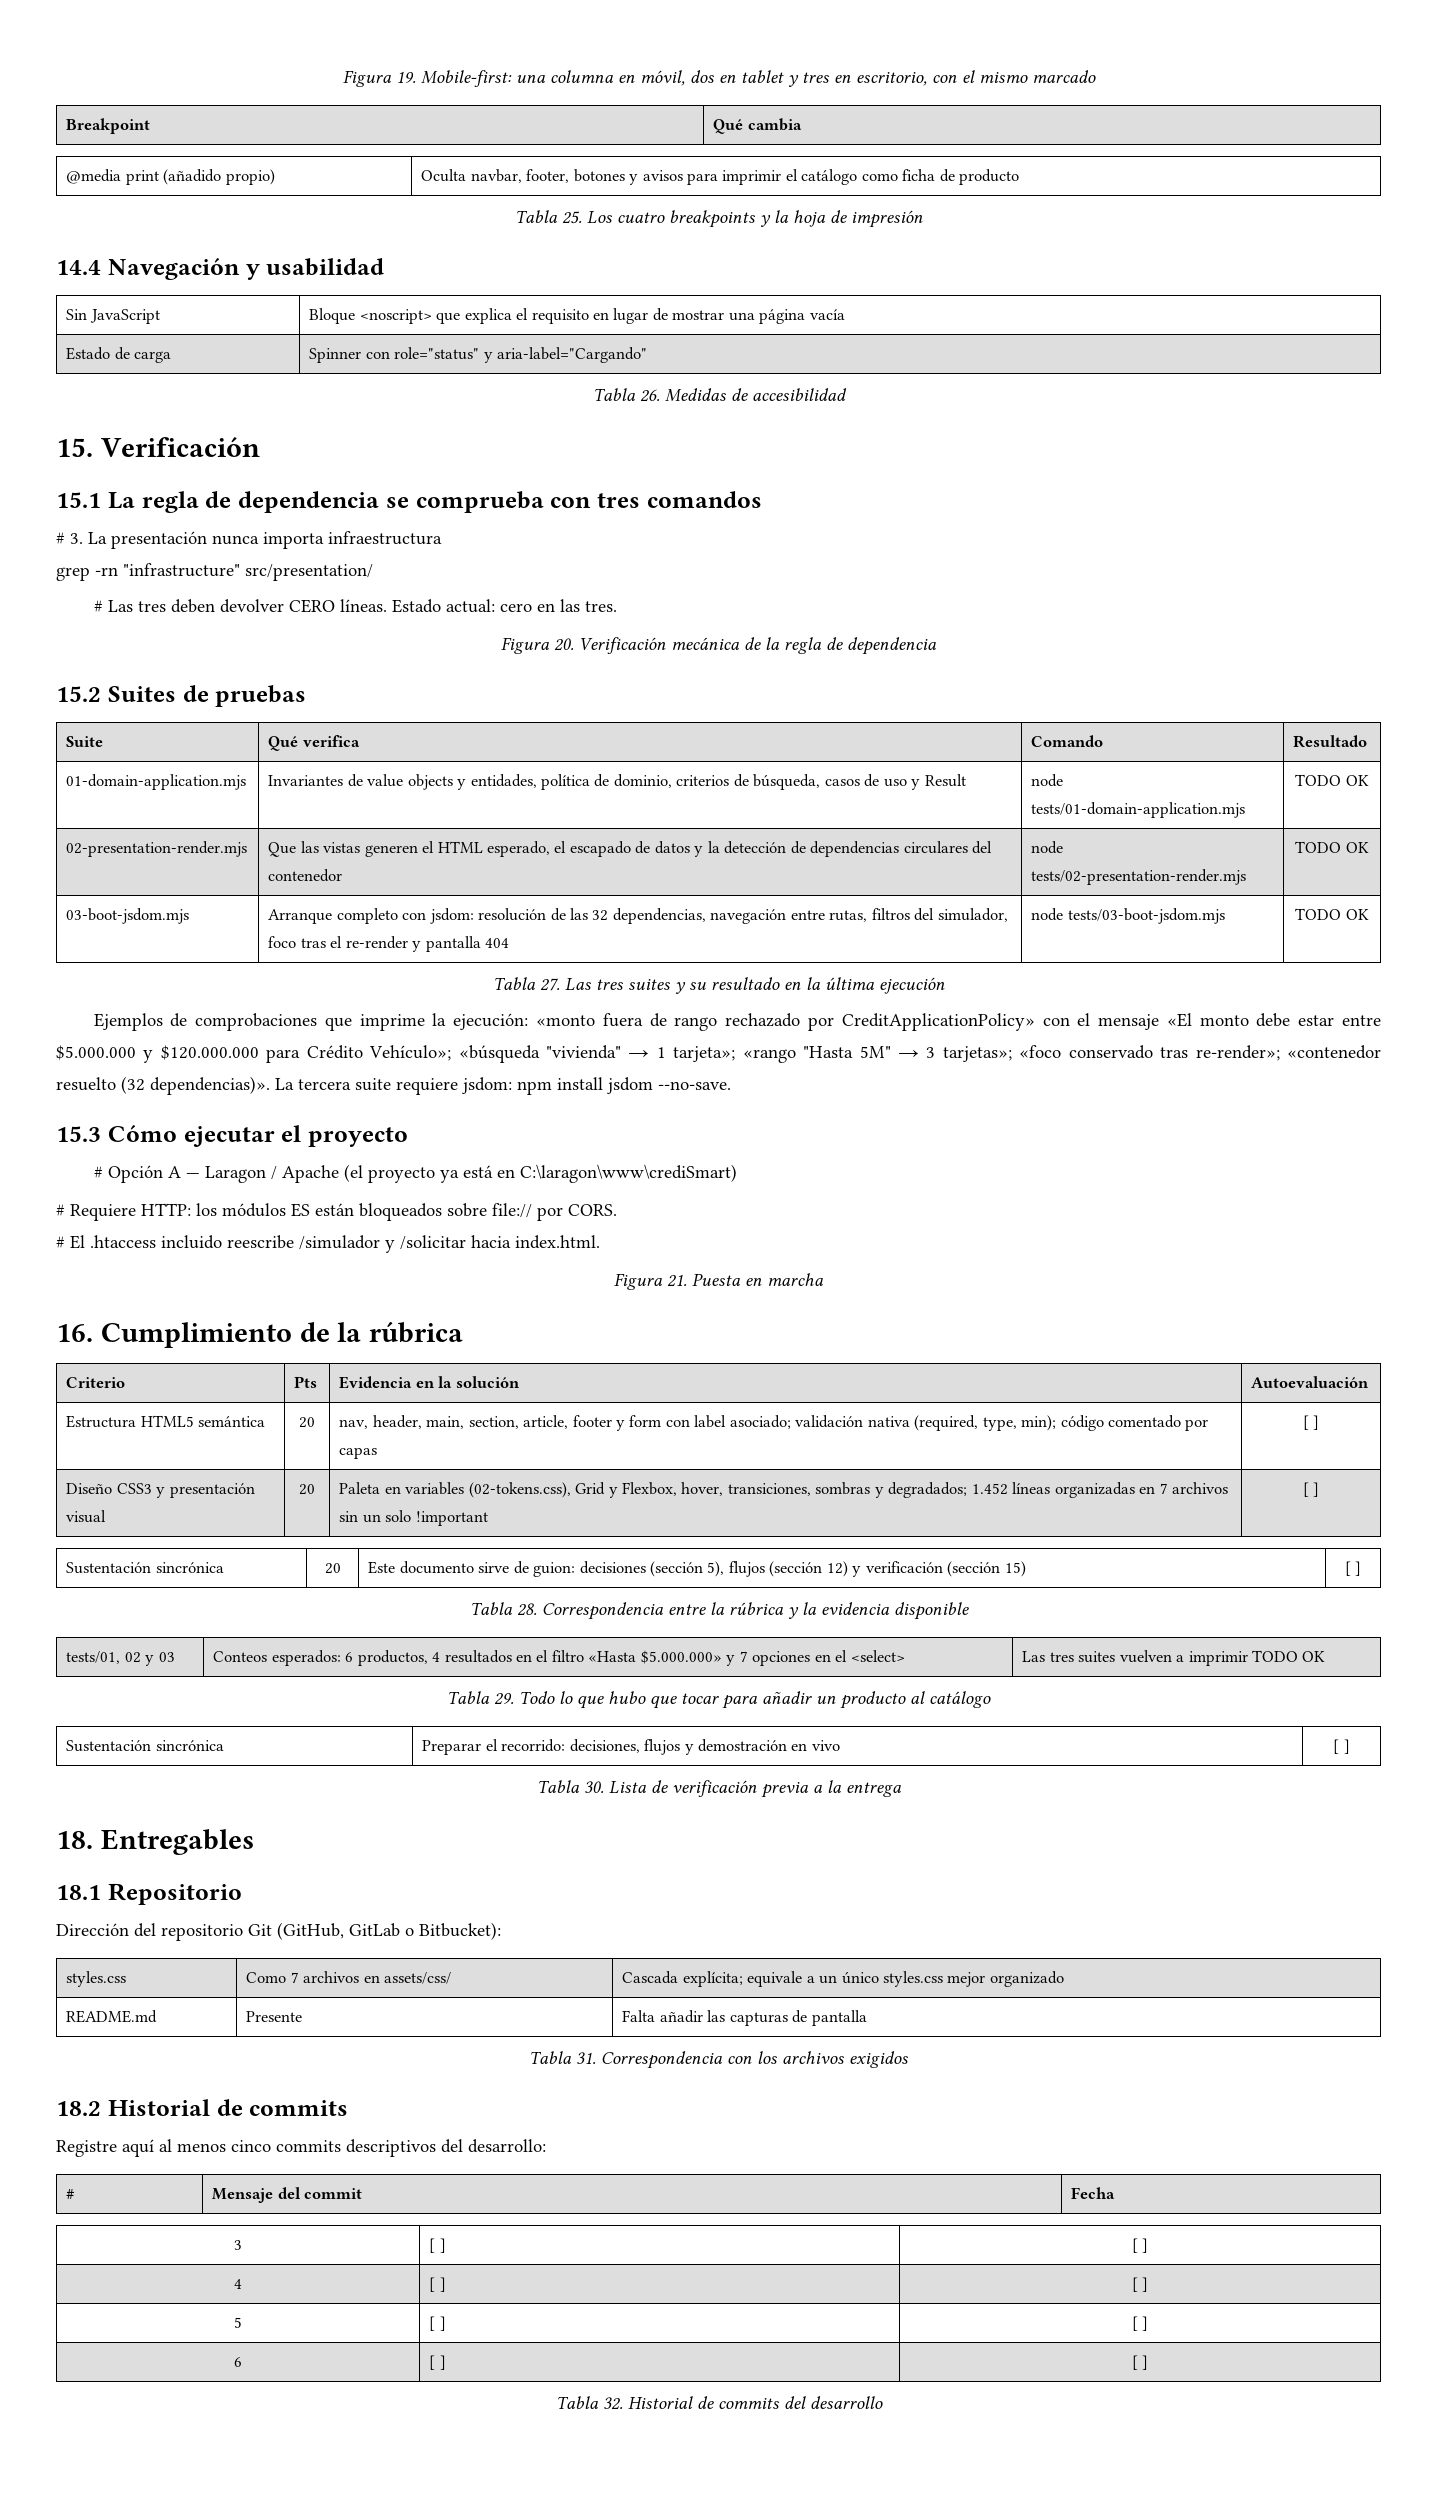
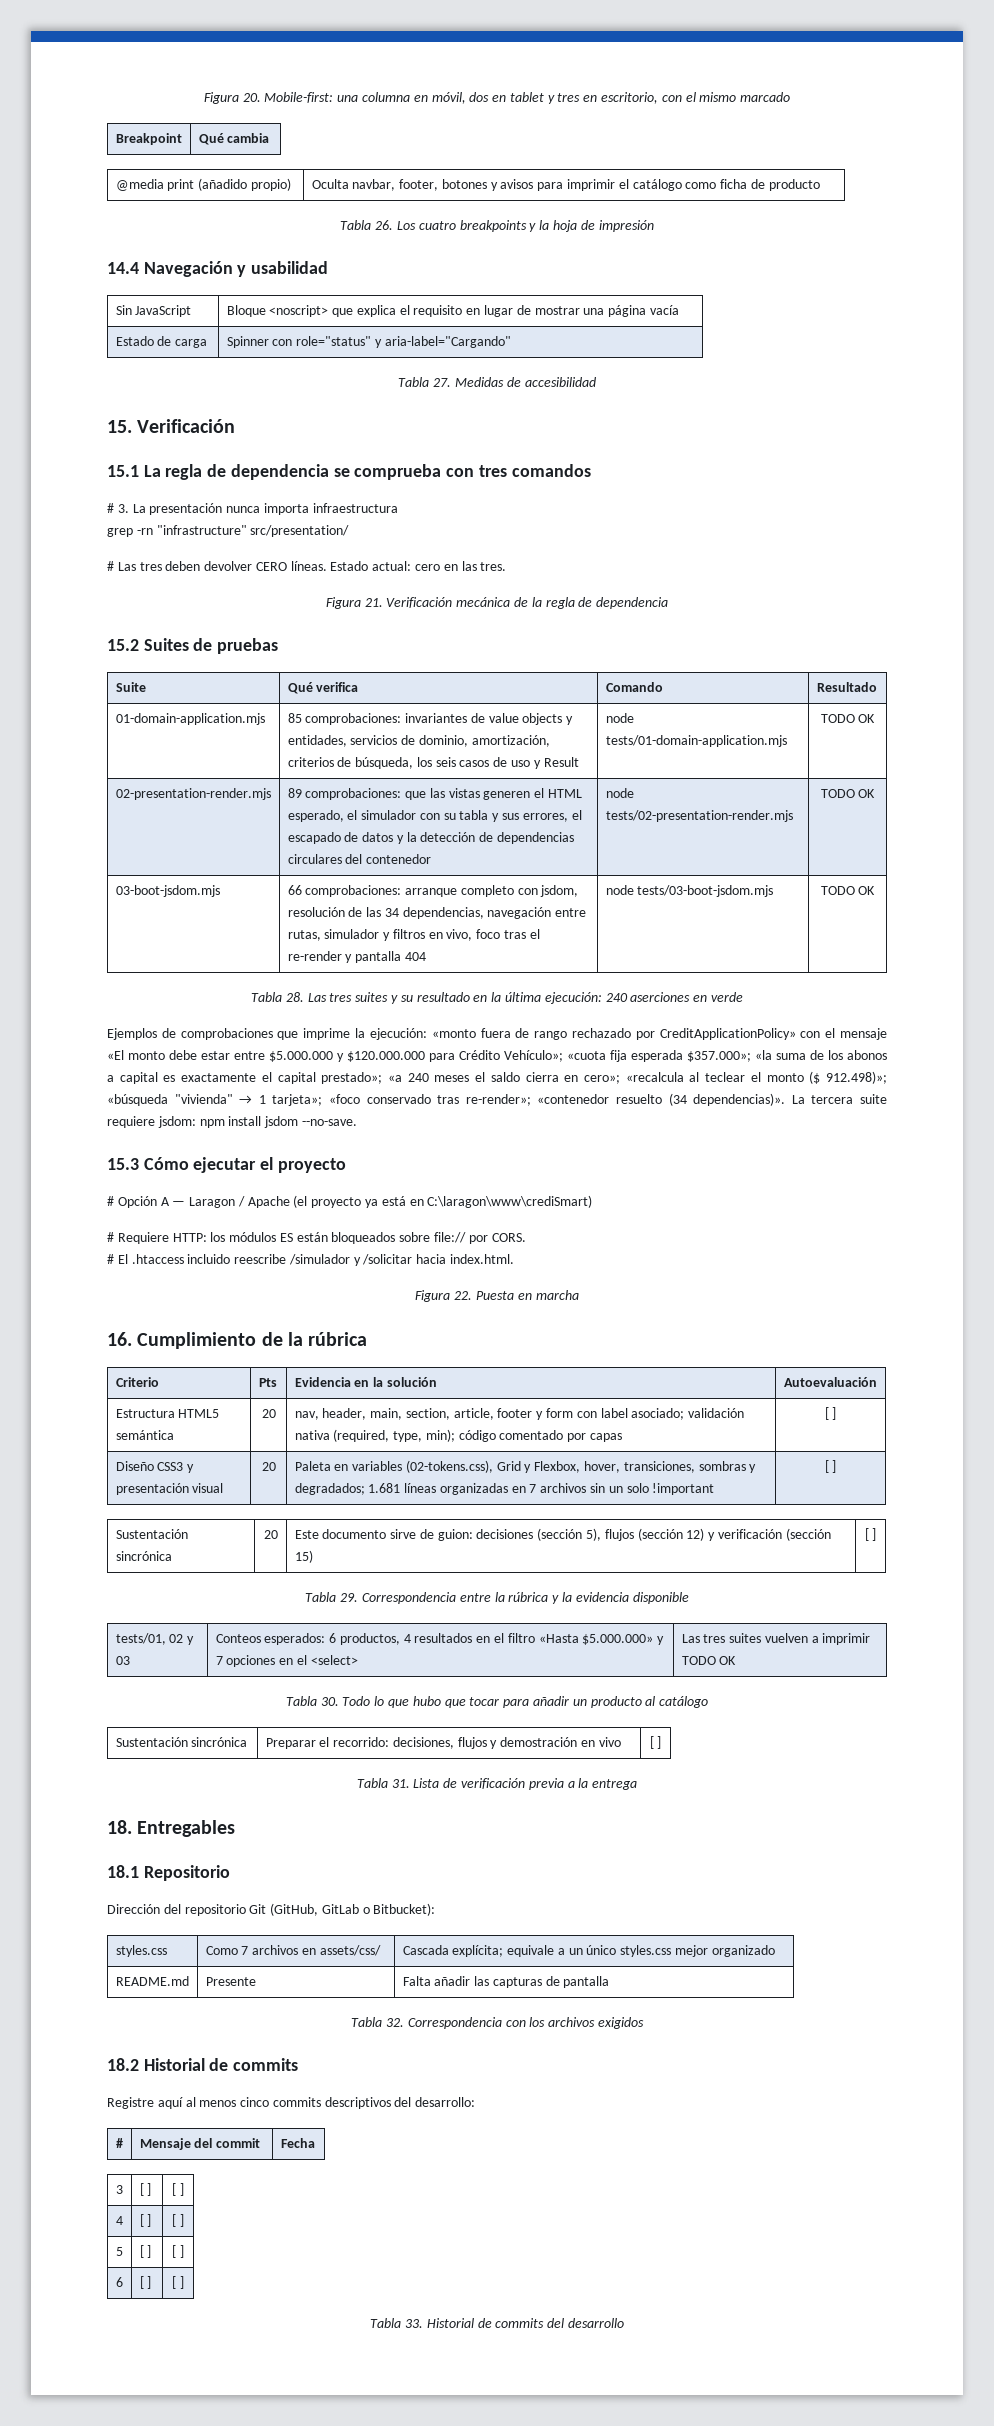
- Figura 19. Mobile-first: una columna en móvil, dos en tablet y tres en escritorio, con el mismo marcado
+ Figura 20. Mobile-first: una columna en móvil, dos en tablet y tres en escritorio, con el mismo marcado
- Tabla 25. Los cuatro breakpoints y la hoja de impresión
+ Tabla 26. Los cuatro breakpoints y la hoja de impresión
- Tabla 26. Medidas de accesibilidad
+ Tabla 27. Medidas de accesibilidad
- Figura 20. Verificación mecánica de la regla de dependencia
+ Figura 21. Verificación mecánica de la regla de dependencia
- 01-domain-application.mjs | Invariantes de value objects y entidades, política de dominio, criterios de búsqueda, casos de uso y Result | node tests/01-domain-application.mjs | TODO OK
+ 01-domain-application.mjs | 85 comprobaciones: invariantes de value objects y entidades, servicios de dominio, amortización, criterios de búsqueda, los seis casos de uso y Result | node tests/01-domain-application.mjs | TODO OK
- 02-presentation-render.mjs | Que las vistas generen el HTML esperado, el escapado de datos y la detección de dependencias circulares del contenedor | node tests/02-presentation-render.mjs | TODO OK
+ 02-presentation-render.mjs | 89 comprobaciones: que las vistas generen el HTML esperado, el simulador con su tabla y sus errores, el escapado de datos y la detección de dependencias circulares del contenedor | node tests/02-presentation-render.mjs | TODO OK
- 03-boot-jsdom.mjs | Arranque completo con jsdom: resolución de las 32 dependencias, navegación entre rutas, filtros del simulador, foco tras el re-render y pantalla 404 | node tests/03-boot-jsdom.mjs | TODO OK
+ 03-boot-jsdom.mjs | 66 comprobaciones: arranque completo con jsdom, resolución de las 34 dependencias, navegación entre rutas, simulador y filtros en vivo, foco tras el re-render y pantalla 404 | node tests/03-boot-jsdom.mjs | TODO OK
- Tabla 27. Las tres suites y su resultado en la última ejecución
+ Tabla 28. Las tres suites y su resultado en la última ejecución: 240 aserciones en verde
- Ejemplos de comprobaciones que imprime la ejecución: «monto fuera de rango rechazado por CreditApplicationPolicy» con el mensaje «El monto debe estar entre $5.000.000 y $120.000.000 para Crédito Vehículo»; «búsqueda "vivienda" → 1 tarjeta»; «rango "Hasta 5M" → 3 tarjetas»; «foco conservado tras re-render»; «contenedor resuelto (32 dependencias)».
+ Ejemplos de comprobaciones que imprime la ejecución: «monto fuera de rango rechazado por CreditApplicationPolicy» con el mensaje «El monto debe estar entre $5.000.000 y $120.000.000 para Crédito Vehículo»; «cuota fija esperada $357.000»; «la suma de los abonos a capital es exactamente el capital prestado»; «a 240 meses el saldo cierra en cero»; «recalcula al teclear el monto ($ 912.498)»; «búsqueda "vivienda" → 1 tarjeta»; «foco conservado tras re-render»; «contenedor resuelto (34 dependencias)».
- Figura 21. Puesta en marcha
+ Figura 22. Puesta en marcha
- Diseño CSS3 y presentación visual | 20 | Paleta en variables (02-tokens.css), Grid y Flexbox, hover, transiciones, sombras y degradados; 1.452 líneas organizadas en 7 archivos sin un solo !important | [ ]
+ Diseño CSS3 y presentación visual | 20 | Paleta en variables (02-tokens.css), Grid y Flexbox, hover, transiciones, sombras y degradados; 1.681 líneas organizadas en 7 archivos sin un solo !important | [ ]
- Tabla 28. Correspondencia entre la rúbrica y la evidencia disponible
+ Tabla 29. Correspondencia entre la rúbrica y la evidencia disponible
- Tabla 29. Todo lo que hubo que tocar para añadir un producto al catálogo
+ Tabla 30. Todo lo que hubo que tocar para añadir un producto al catálogo
- Tabla 30. Lista de verificación previa a la entrega
+ Tabla 31. Lista de verificación previa a la entrega
- Tabla 31. Correspondencia con los archivos exigidos
+ Tabla 32. Correspondencia con los archivos exigidos
- Tabla 32. Historial de commits del desarrollo
+ Tabla 33. Historial de commits del desarrollo

